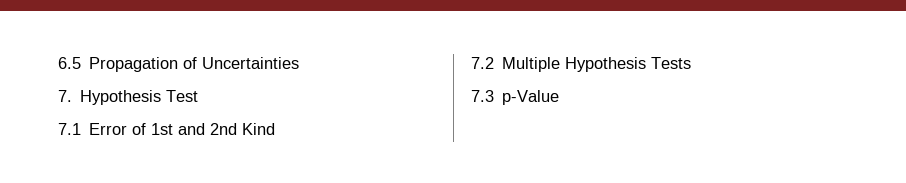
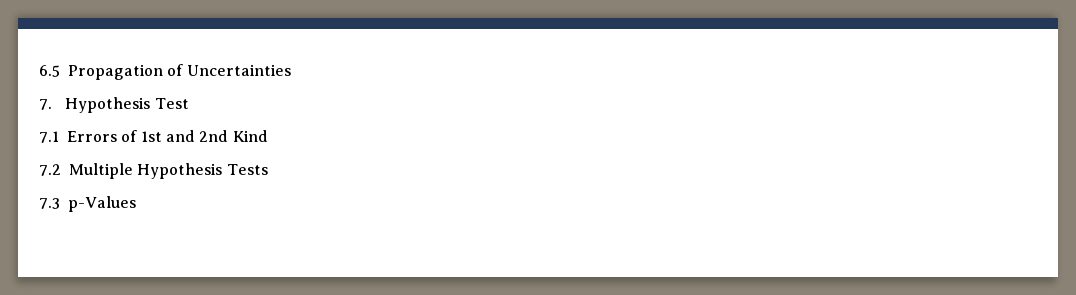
- 7.1 Error of 1st and 2nd Kind
+ 7.1 Errors of 1st and 2nd Kind
- 7.3 p-Value
+ 7.3 p-Values

